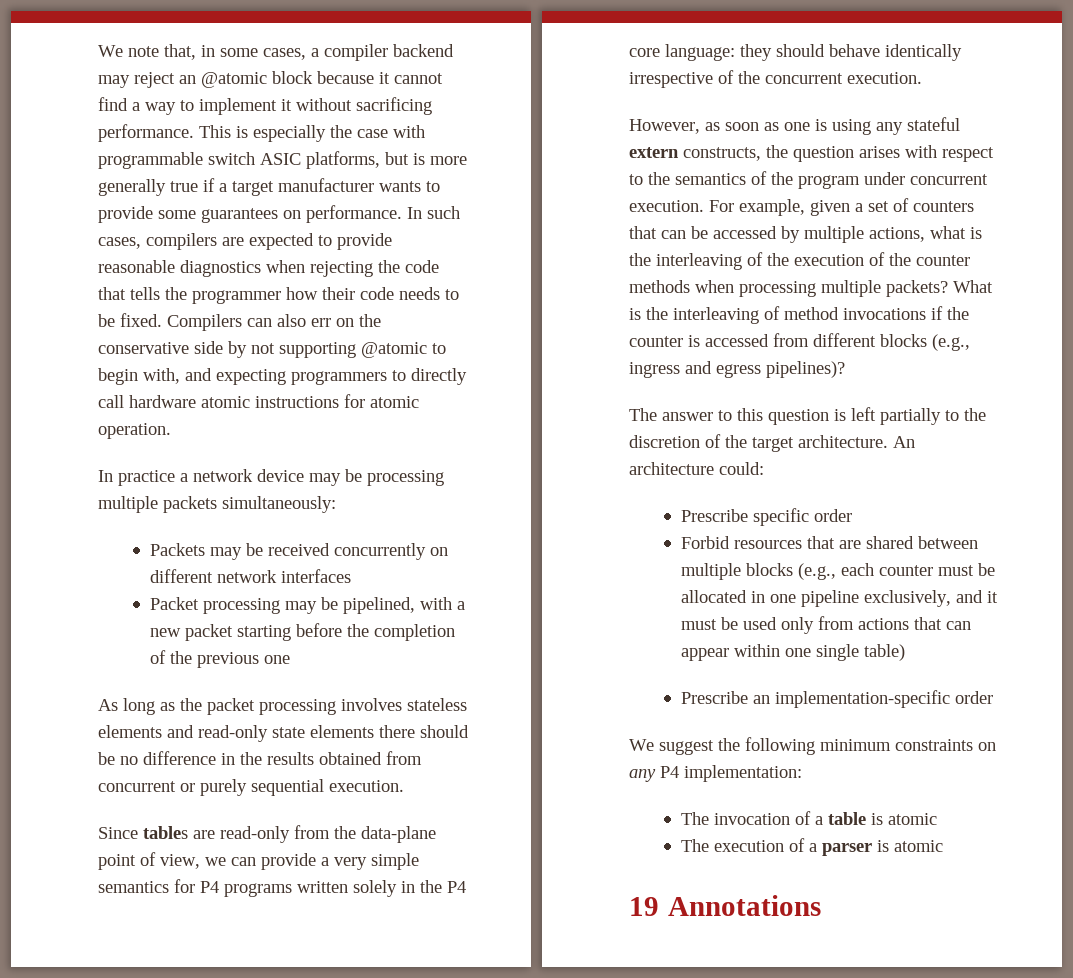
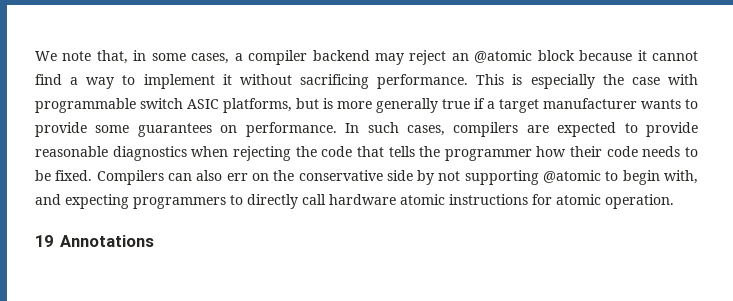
- In practice a network device may be processing multiple packets simultaneously:
- Packets may be received concurrently on different network interfaces
- Packet processing may be pipelined, with a new packet starting before the completion of the previous one
- As long as the packet processing involves stateless elements and read-only state elements there should be no difference in the results obtained from concurrent or purely sequential execution.
- Since tables are read-only from the data-plane point of view, we can provide a very simple semantics for P4 programs written solely in the P4 core language: they should behave identically irrespective of the concurrent execution.
- However, as soon as one is using any stateful extern constructs, the question arises with respect to the semantics of the program under concurrent execution. For example, given a set of counters that can be accessed by multiple actions, what is the interleaving of the execution of the counter methods when processing multiple packets? What is the interleaving of method invocations if the counter is accessed from different blocks (e.g., ingress and egress pipelines)?
- The answer to this question is left partially to the discretion of the target architecture. An architecture could:
- Prescribe specific order
- Forbid resources that are shared between multiple blocks (e.g., each counter must be allocated in one pipeline exclusively, and it must be used only from actions that can appear within one single table)
- Prescribe an implementation-specific order
- We suggest the following minimum constraints on any P4 implementation:
- The invocation of a table is atomic
- The execution of a parser is atomic

